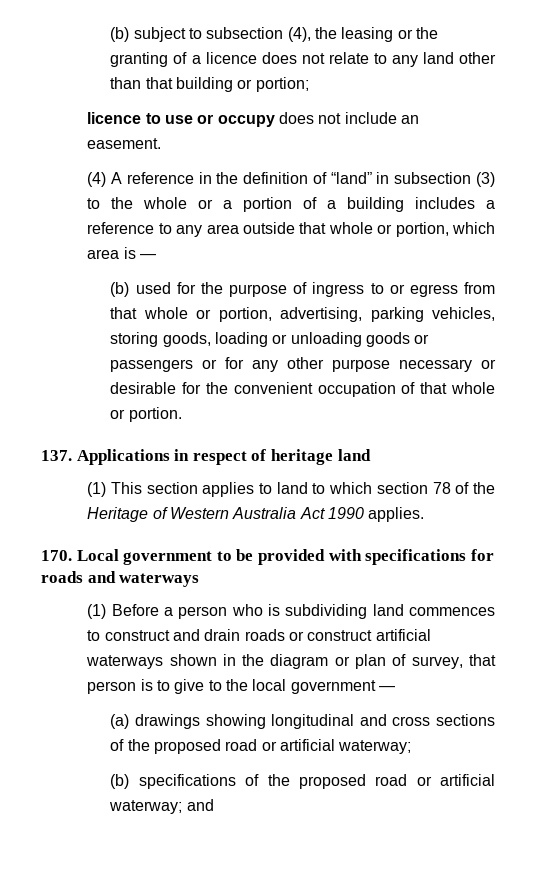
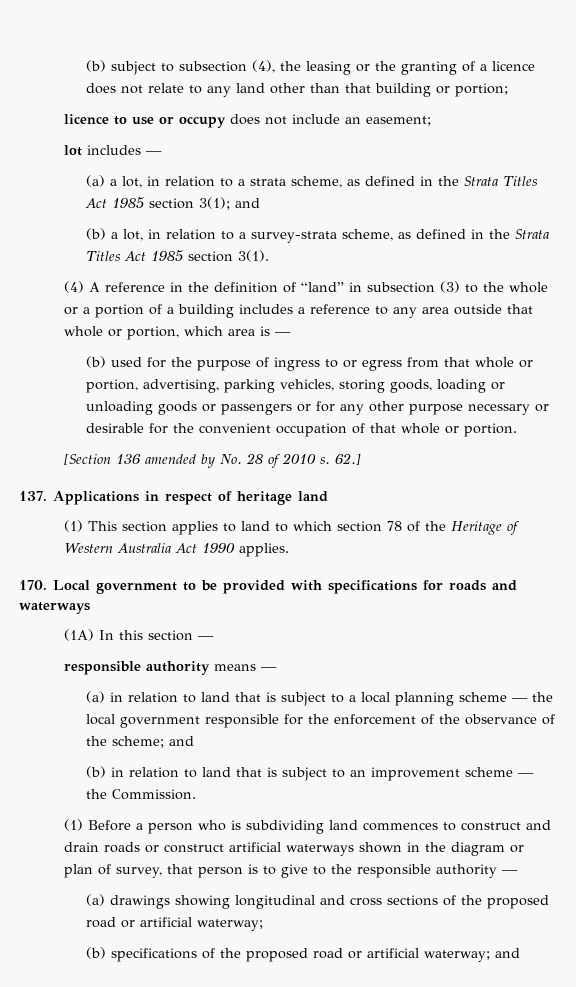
- licence to use or occupy does not include an easement.
+ licence to use or occupy does not include an easement;
+ lot includes —
+ (a) a lot, in relation to a strata scheme, as defined in the Strata Titles Act 1985 section 3(1); and
+ (b) a lot, in relation to a survey-strata scheme, as defined in the Strata Titles Act 1985 section 3(1).
+ [Section 136 amended by No. 28 of 2010 s. 62.]
+ (1A) In this section —
+ responsible authority means —
+ (a) in relation to land that is subject to a local planning scheme — the local government responsible for the enforcement of the observance of the scheme; and
+ (b) in relation to land that is subject to an improvement scheme — the Commission.
- (1) Before a person who is subdividing land commences to construct and drain roads or construct artificial waterways shown in the diagram or plan of survey, that person is to give to the local government —
+ (1) Before a person who is subdividing land commences to construct and drain roads or construct artificial waterways shown in the diagram or plan of survey, that person is to give to the responsible authority —

